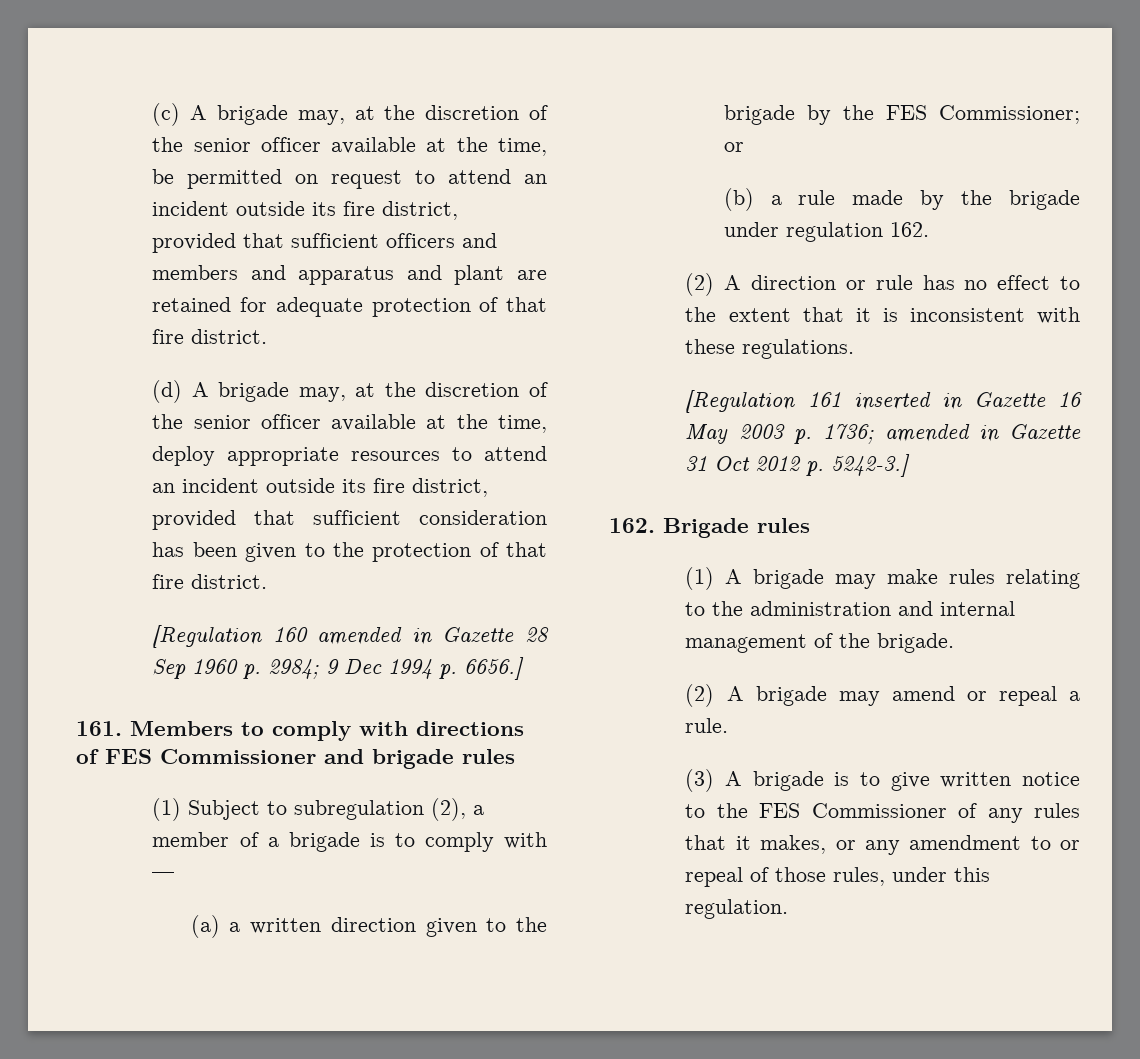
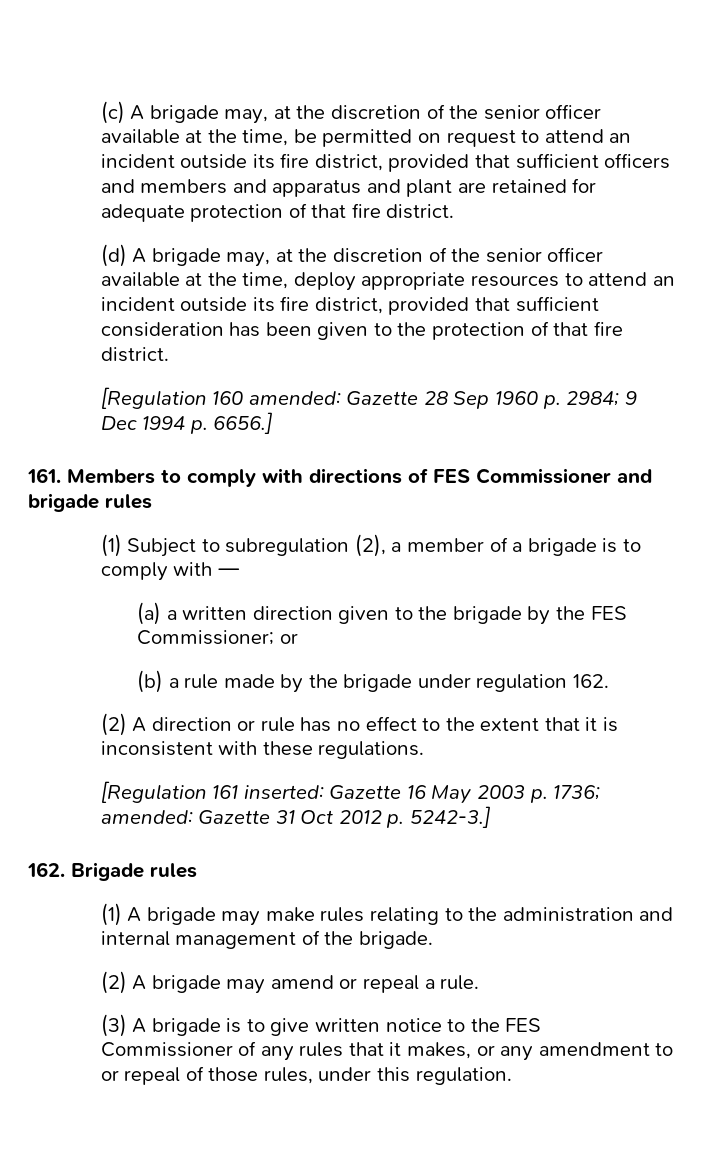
- [Regulation 160 amended in Gazette 28 Sep 1960 p. 2984; 9 Dec 1994 p. 6656.]
+ [Regulation 160 amended: Gazette 28 Sep 1960 p. 2984; 9 Dec 1994 p. 6656.]
- [Regulation 161 inserted in Gazette 16 May 2003 p. 1736; amended in Gazette 31 Oct 2012 p. 5242-3.]
+ [Regulation 161 inserted: Gazette 16 May 2003 p. 1736; amended: Gazette 31 Oct 2012 p. 5242-3.]

